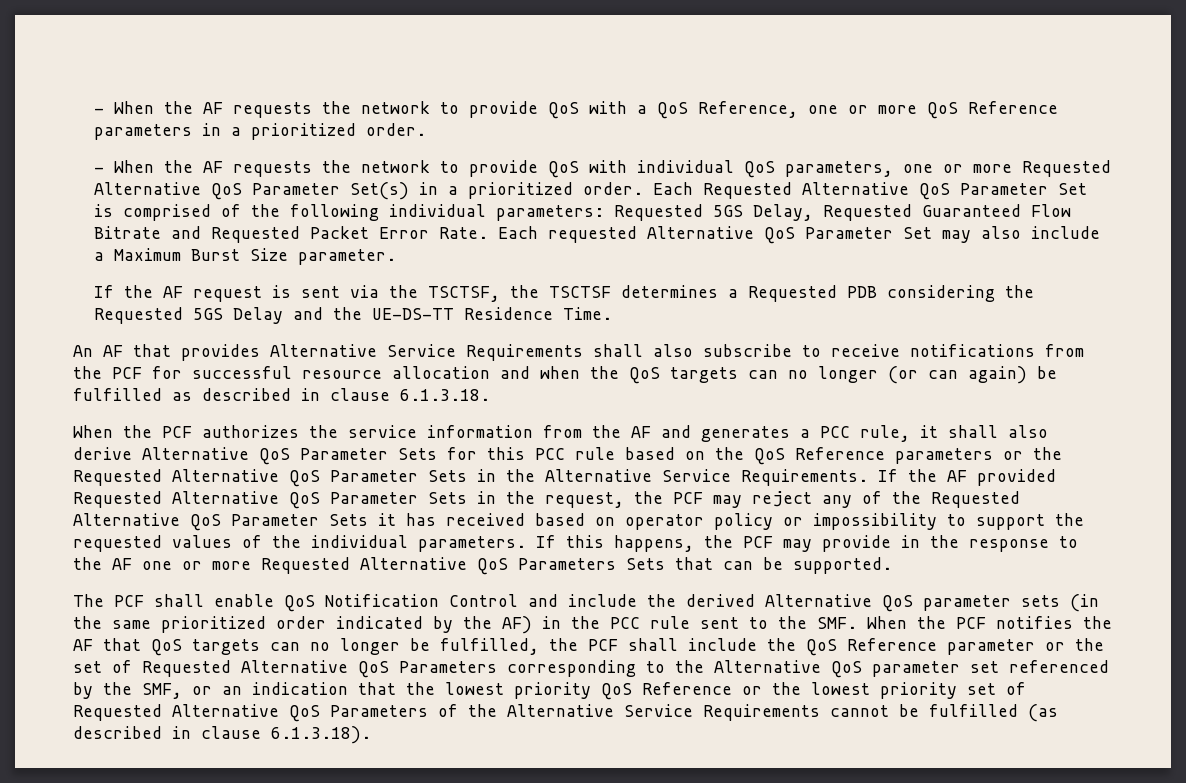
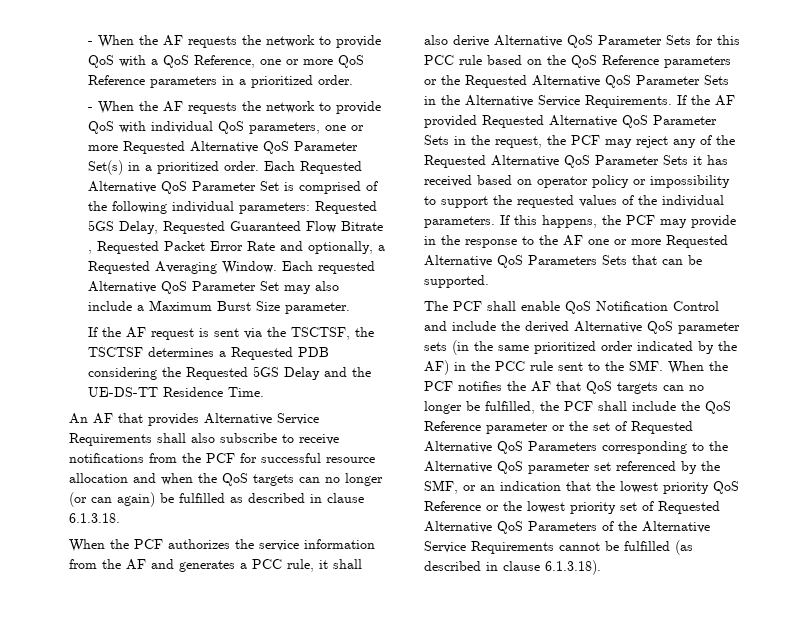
- Each Requested Alternative QoS Parameter Set is comprised of the following individual parameters: Requested 5GS Delay, Requested Guaranteed Flow Bitrate and Requested Packet Error Rate.
+ Each Requested Alternative QoS Parameter Set is comprised of the following individual parameters: Requested 5GS Delay, Requested Guaranteed Flow Bitrate , Requested Packet Error Rate and optionally, a Requested Averaging Window.

